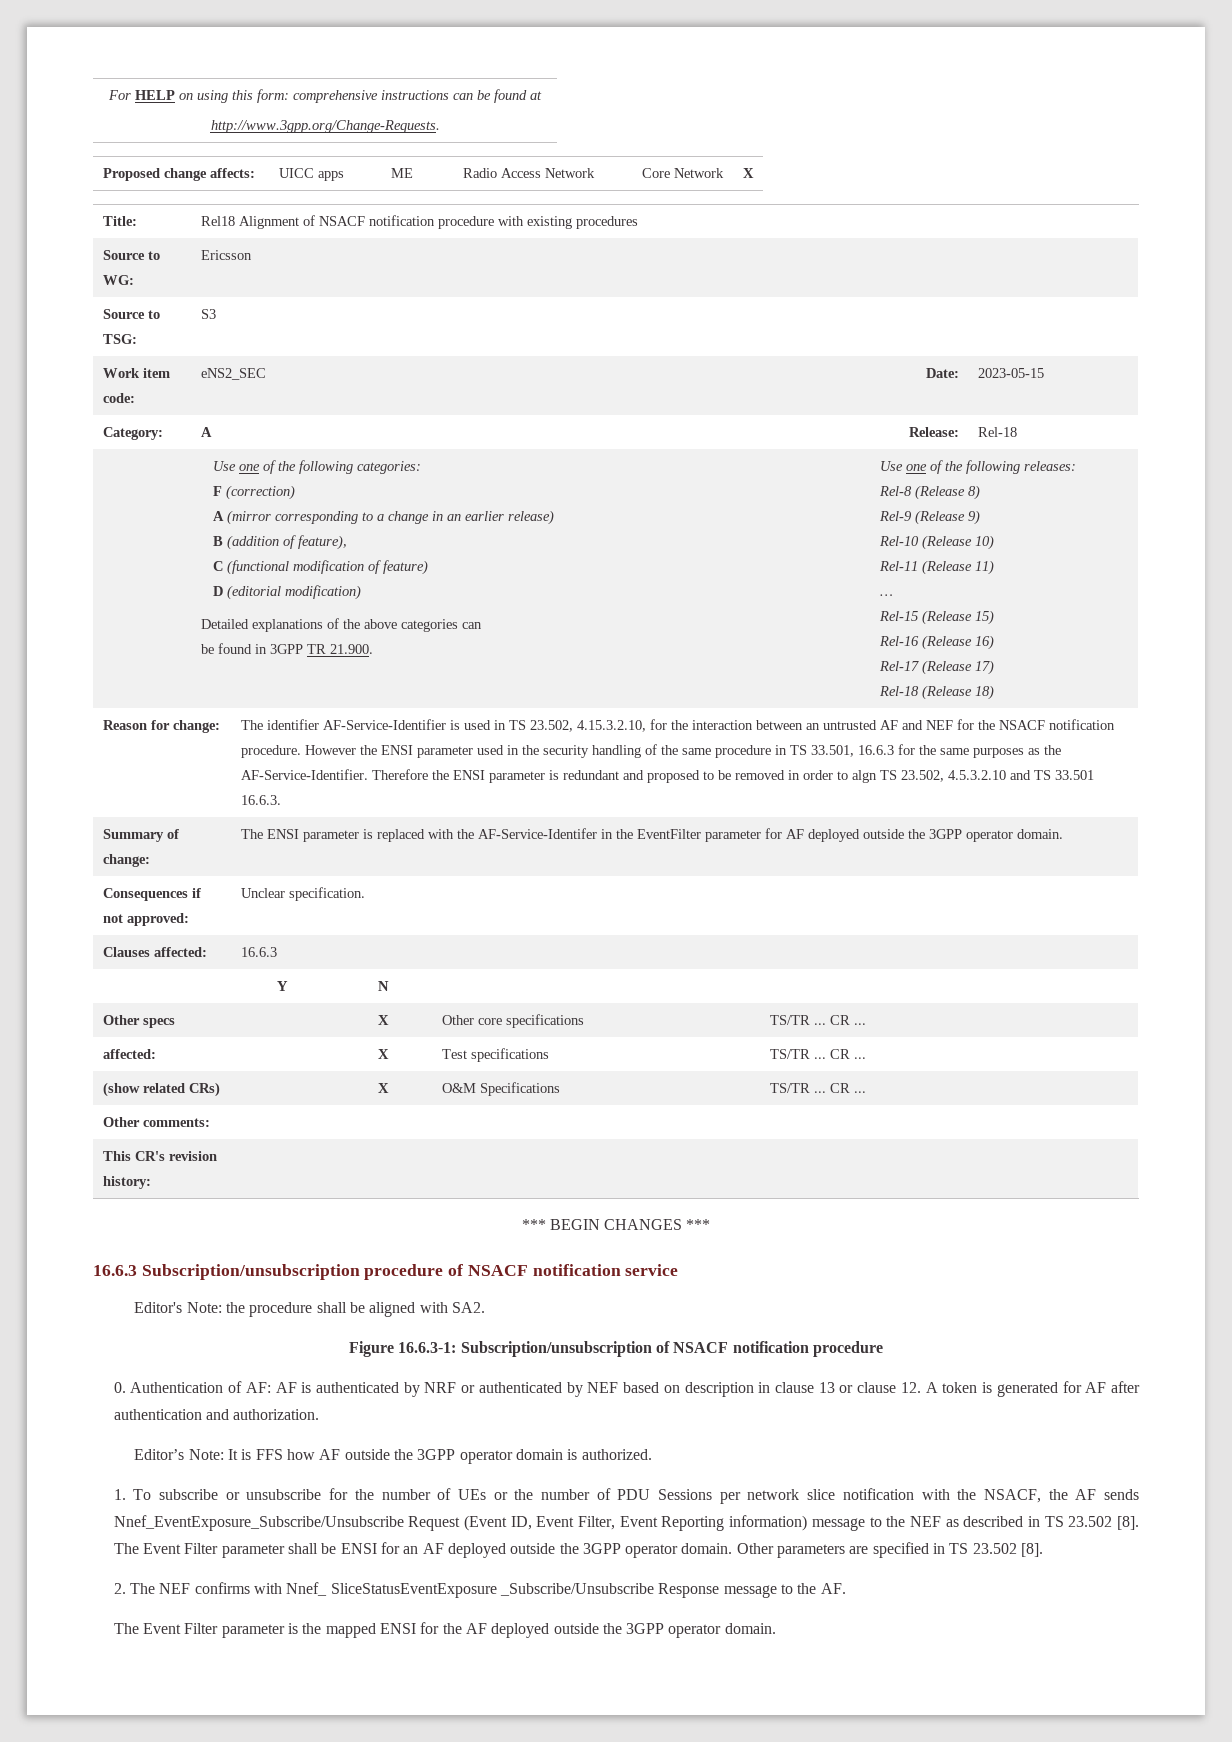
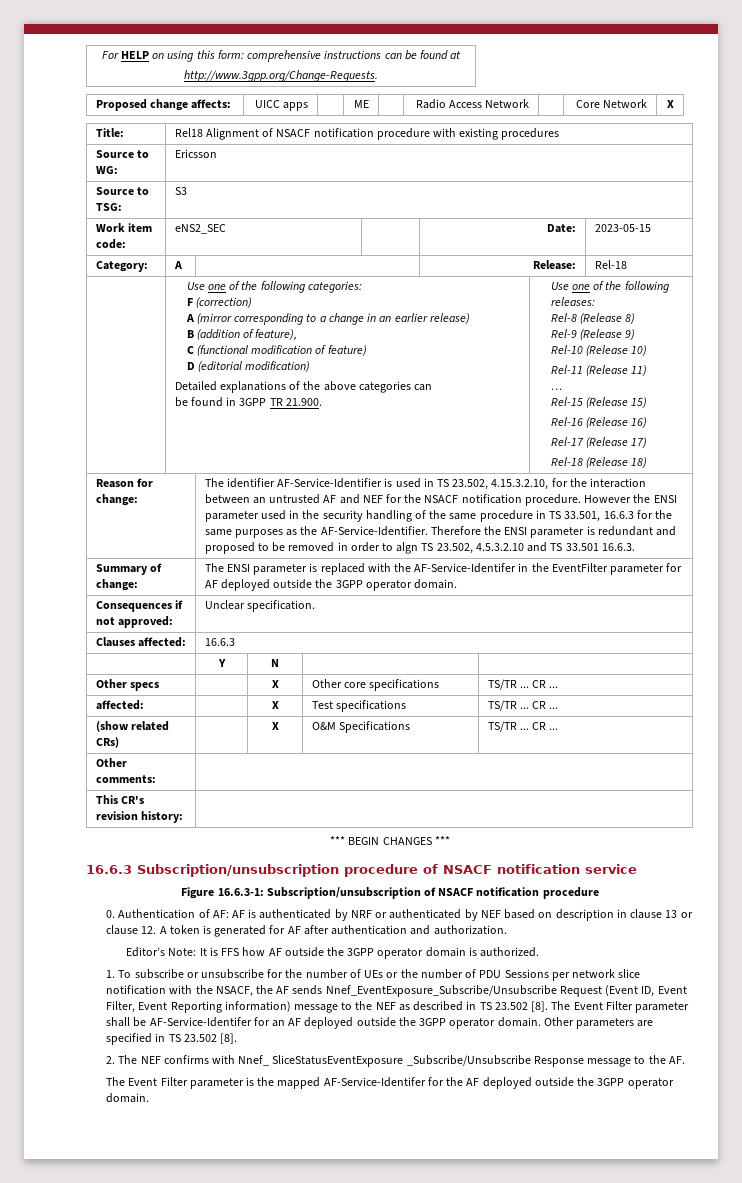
- Editor's Note: the procedure shall be aligned with SA2.
- The Event Filter parameter shall be ENSI for an AF deployed outside the 3GPP operator domain.
+ The Event Filter parameter shall be AF-Service-Identifer for an AF deployed outside the 3GPP operator domain.
- The Event Filter parameter is the mapped ENSI for the AF deployed outside the 3GPP operator domain.
+ The Event Filter parameter is the mapped AF-Service-Identifer for the AF deployed outside the 3GPP operator domain.

